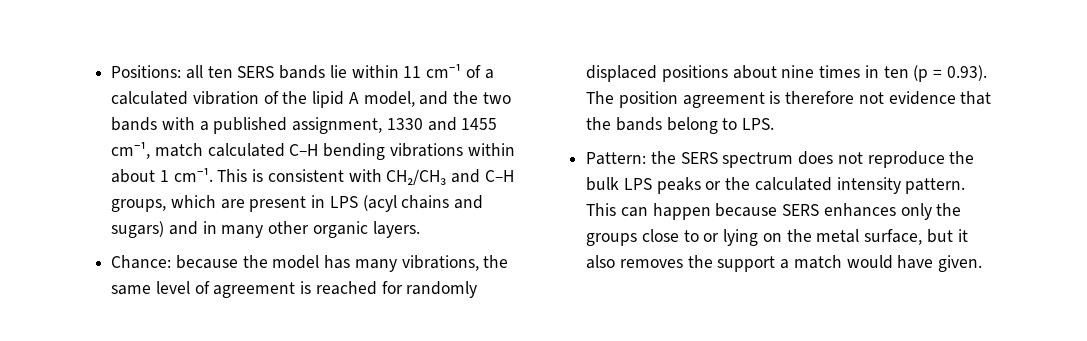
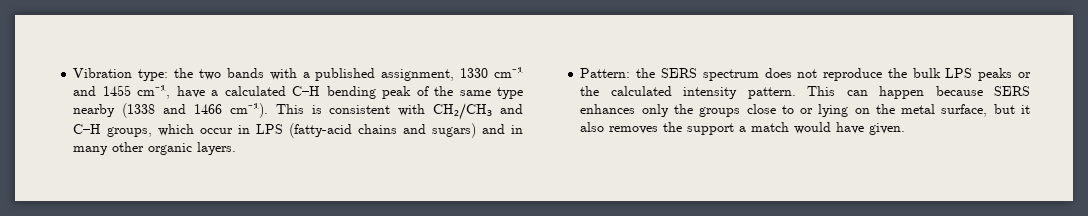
- Positions: all ten SERS bands lie within 11 cm⁻¹ of a calculated vibration of the lipid A model, and the two bands with a published assignment, 1330 and 1455 cm⁻¹, match calculated C–H bending vibrations within about 1 cm⁻¹.
+ Vibration type: the two bands with a published assignment, 1330 cm⁻¹ and 1455 cm⁻¹, have a calculated C–H bending peak of the same type nearby (1338 and 1466 cm⁻¹).
- This is consistent with CH₂/CH₃ and C–H groups, which are present in LPS (acyl chains and sugars) and in many other organic layers.
+ This is consistent with CH₂/CH₃ and C–H groups, which occur in LPS (fatty-acid chains and sugars) and in many other organic layers.
- Chance: because the model has many vibrations, the same level of agreement is reached for randomly displaced positions about nine times in ten (p = 0.93). The position agreement is therefore not evidence that the bands belong to LPS.

